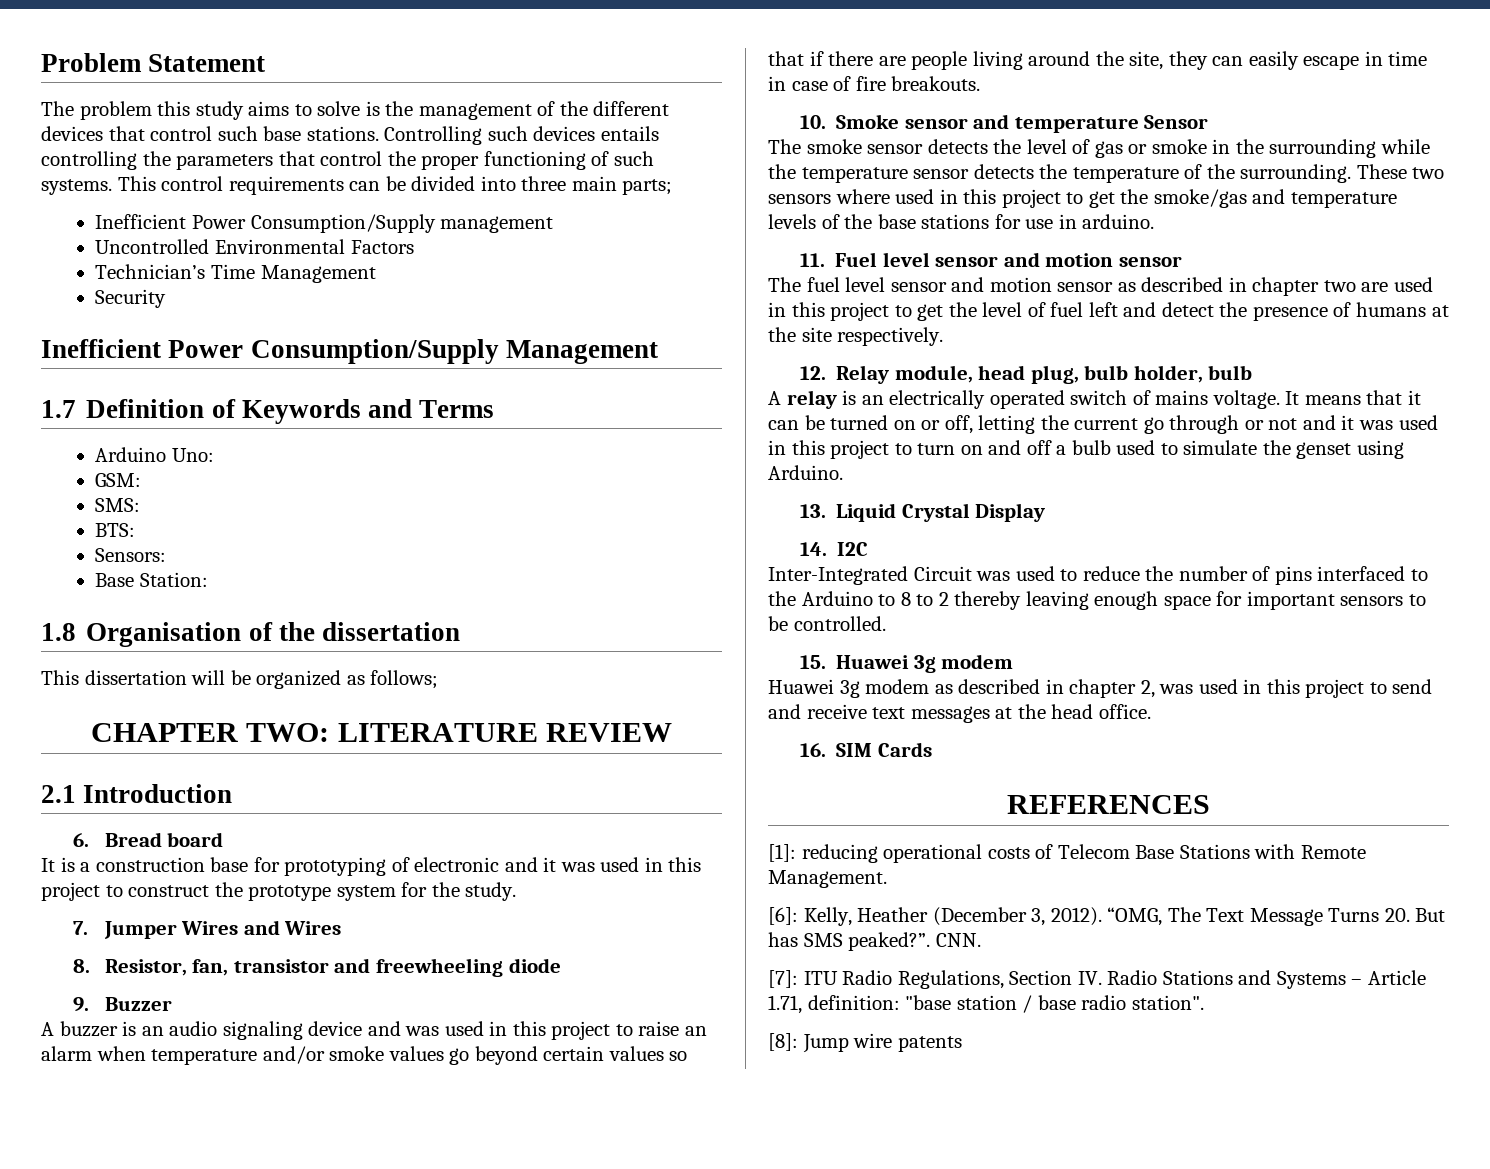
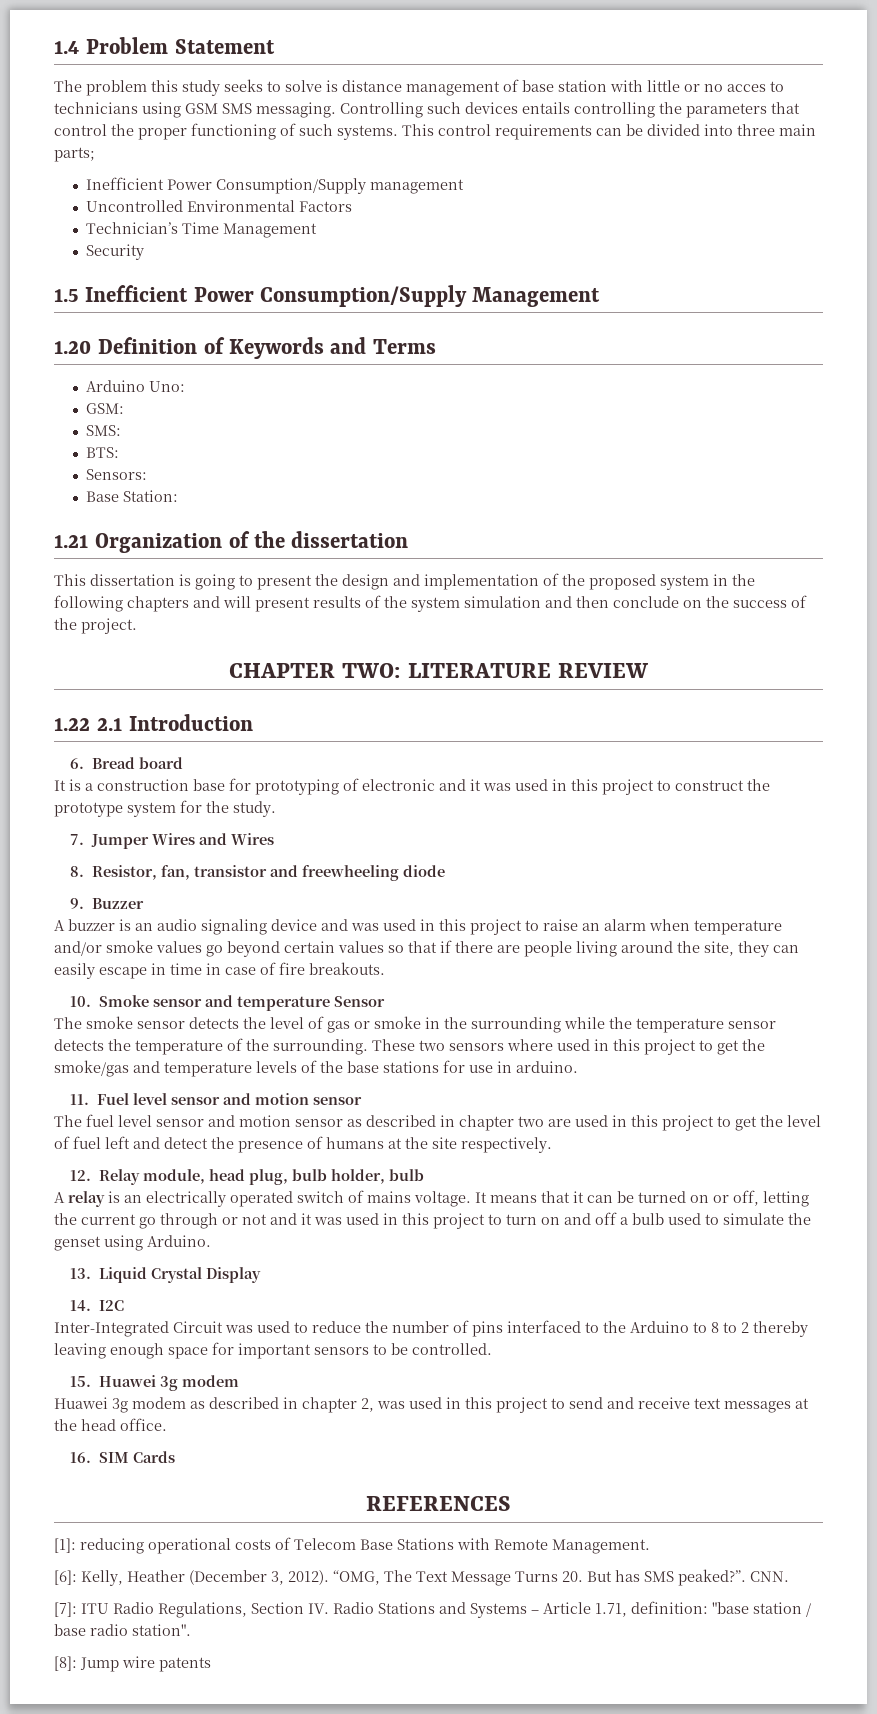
- Problem Statement
+ 1.4 Problem Statement
- The problem this study aims to solve is the management of the different devices that control such base stations.
+ The problem this study seeks to solve is distance management of base station with little or no acces to technicians using GSM SMS messaging.
- Inefficient Power Consumption/Supply Management
+ 1.5 Inefficient Power Consumption/Supply Management
- 1.7 Definition of Keywords and Terms
+ 1.20 Definition of Keywords and Terms
- 1.8 Organisation of the dissertation
+ 1.21 Organization of the dissertation
- This dissertation will be organized as follows;
+ This dissertation is going to present the design and implementation of the proposed system in the following chapters and will present results of the system simulation and then conclude on the success of the project.
- 2.1 Introduction
+ 1.22 2.1 Introduction

